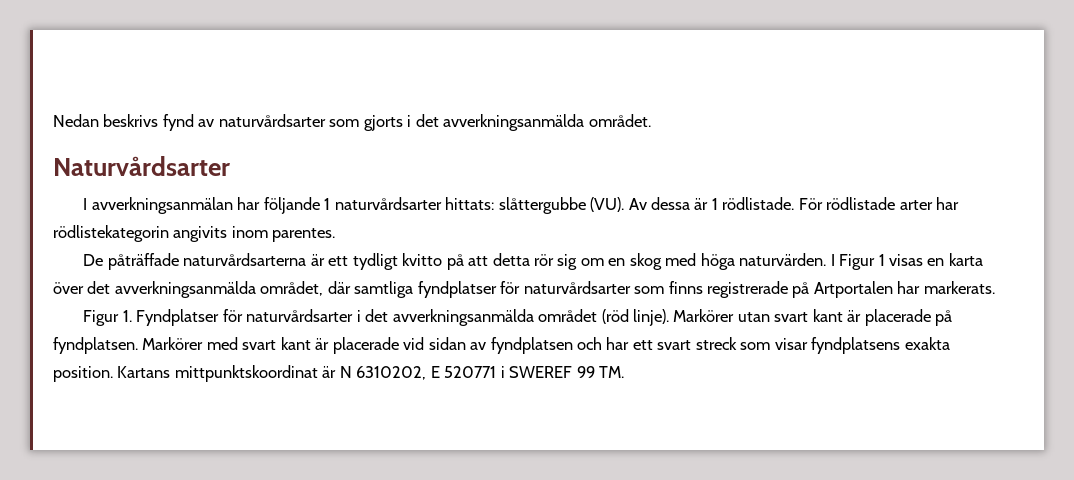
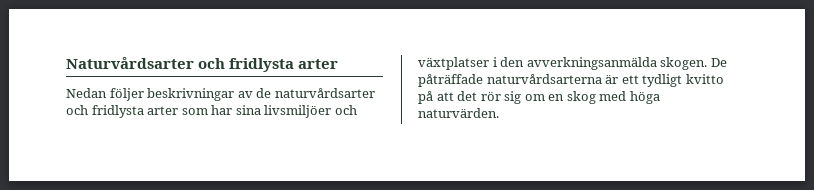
- Nedan beskrivs fynd av naturvårdsarter som gjorts i det avverkningsanmälda området.
- Naturvårdsarter
- I avverkningsanmälan har följande 1 naturvårdsarter hittats: slåttergubbe (VU). Av dessa är 1 rödlistade. För rödlistade arter har rödlistekategorin angivits inom parentes.
- De påträffade naturvårdsarterna är ett tydligt kvitto på att detta rör sig om en skog med höga naturvärden. I Figur 1 visas en karta över det avverkningsanmälda området, där samtliga fyndplatser för naturvårdsarter som finns registrerade på Artportalen har markerats.
- Figur 1. Fyndplatser för naturvårdsarter i det avverkningsanmälda området (röd linje). Markörer utan svart kant är placerade på fyndplatsen. Markörer med svart kant är placerade vid sidan av fyndplatsen och har ett svart streck som visar fyndplatsens exakta position. Kartans mittpunktskoordinat är N 6310202, E 520771 i SWEREF 99 TM.
+ Naturvårdsarter och fridlysta arter
+ Nedan följer beskrivningar av de naturvårdsarter och fridlysta arter som har sina livsmiljöer och växtplatser i den avverkningsanmälda skogen. De påträffade naturvårdsarterna är ett tydligt kvitto på att det rör sig om en skog med höga naturvärden.

